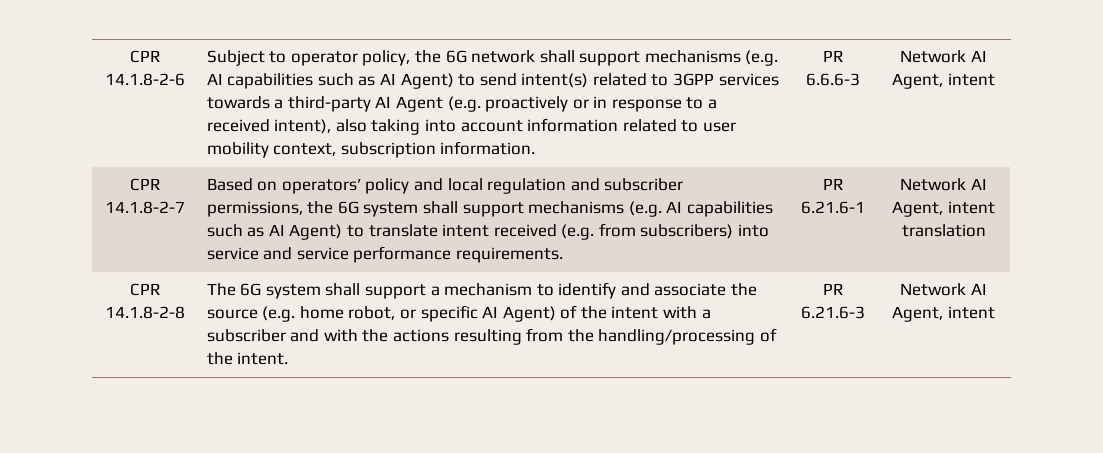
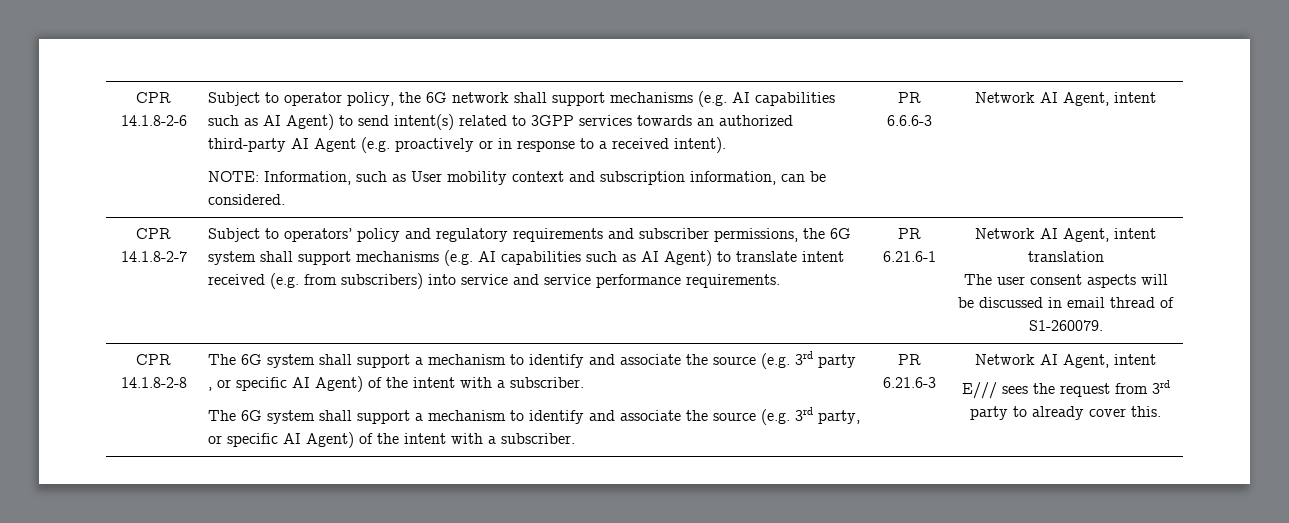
- Subject to operator policy, the 6G network shall support mechanisms (e.g. AI capabilities such as AI Agent) to send intent(s) related to 3GPP services towards a third-party AI Agent (e.g. proactively or in response to a received intent), also taking into account information related to user mobility context, subscription information.
+ Subject to operator policy, the 6G network shall support mechanisms (e.g. AI capabilities such as AI Agent) to send intent(s) related to 3GPP services towards an authorized third-party AI Agent (e.g. proactively or in response to a received intent).
+ NOTE: Information, such as User mobility context and subscription information, can be considered.
- Based on operators’ policy and local regulation and subscriber permissions, the 6G system shall support mechanisms (e.g. AI capabilities such as AI Agent) to translate intent received (e.g. from subscribers) into service and service performance requirements.
+ Subject to operators’ policy and regulatory requirements and subscriber permissions, the 6G system shall support mechanisms (e.g. AI capabilities such as AI Agent) to translate intent received (e.g. from subscribers) into service and service performance requirements.
+ The user consent aspects will be discussed in email thread of S1-260079.
- The 6G system shall support a mechanism to identify and associate the source (e.g. home robot, or specific AI Agent) of the intent with a subscriber and with the actions resulting from the handling/processing of the intent.
+ The 6G system shall support a mechanism to identify and associate the source (e.g. 3rd party , or specific AI Agent) of the intent with a subscriber.
+ The 6G system shall support a mechanism to identify and associate the source (e.g. 3rd party, or specific AI Agent) of the intent with a subscriber.
+ E/// sees the request from 3rd party to already cover this.

